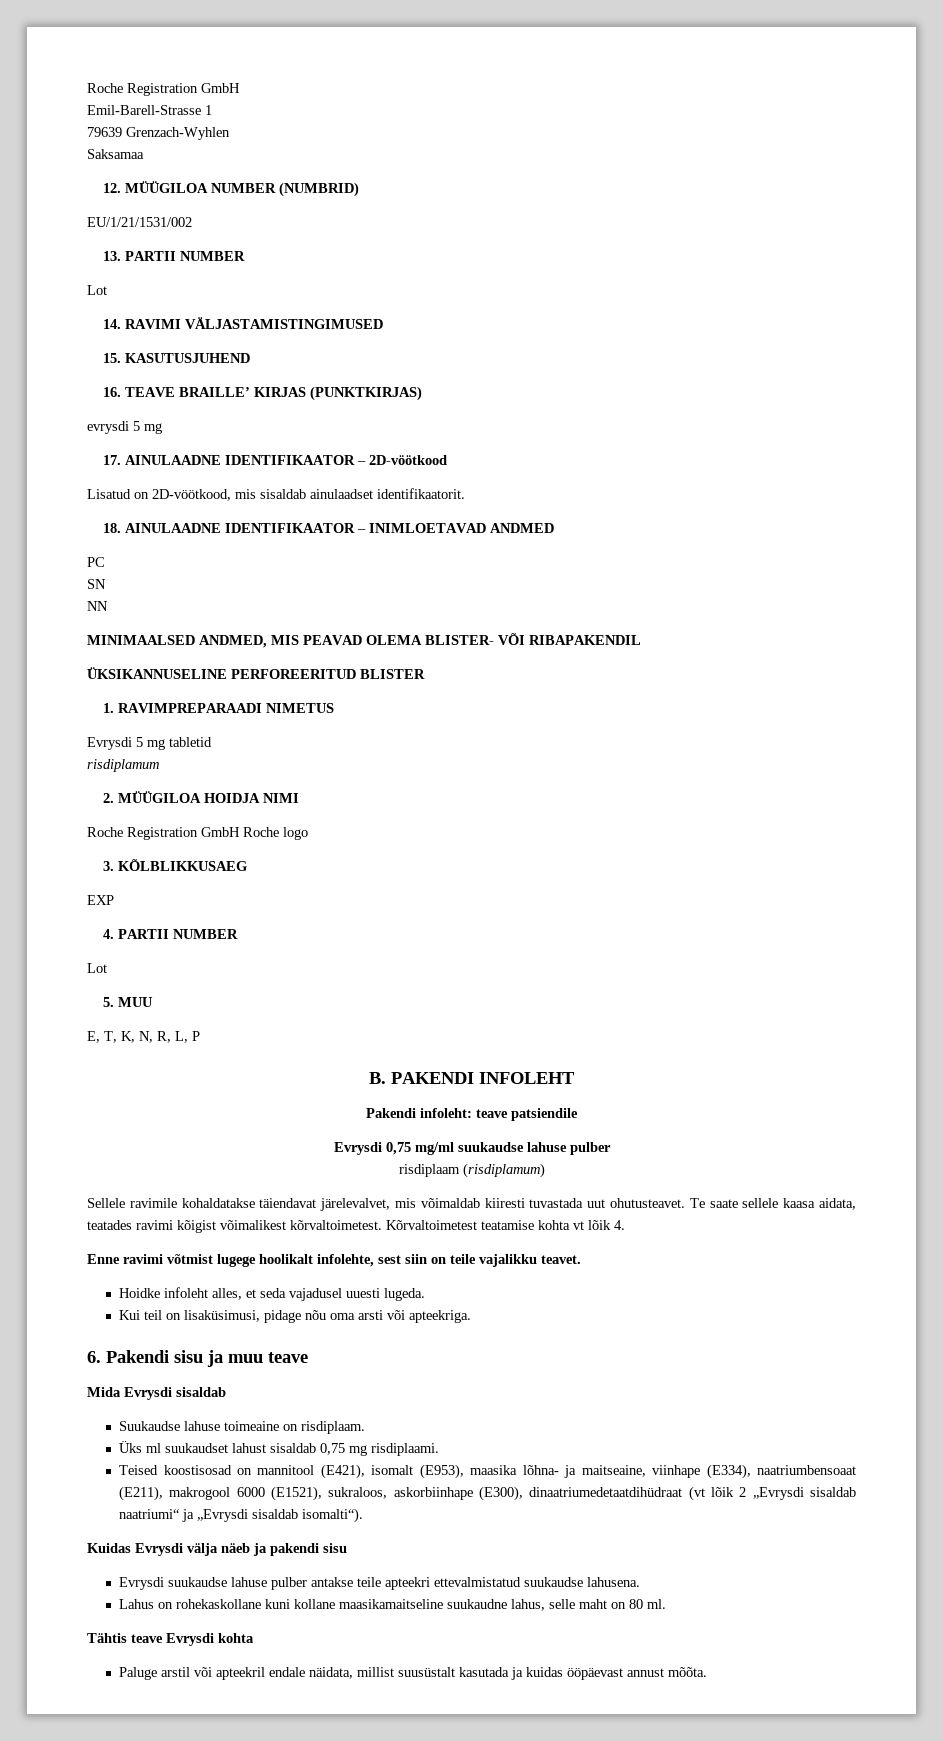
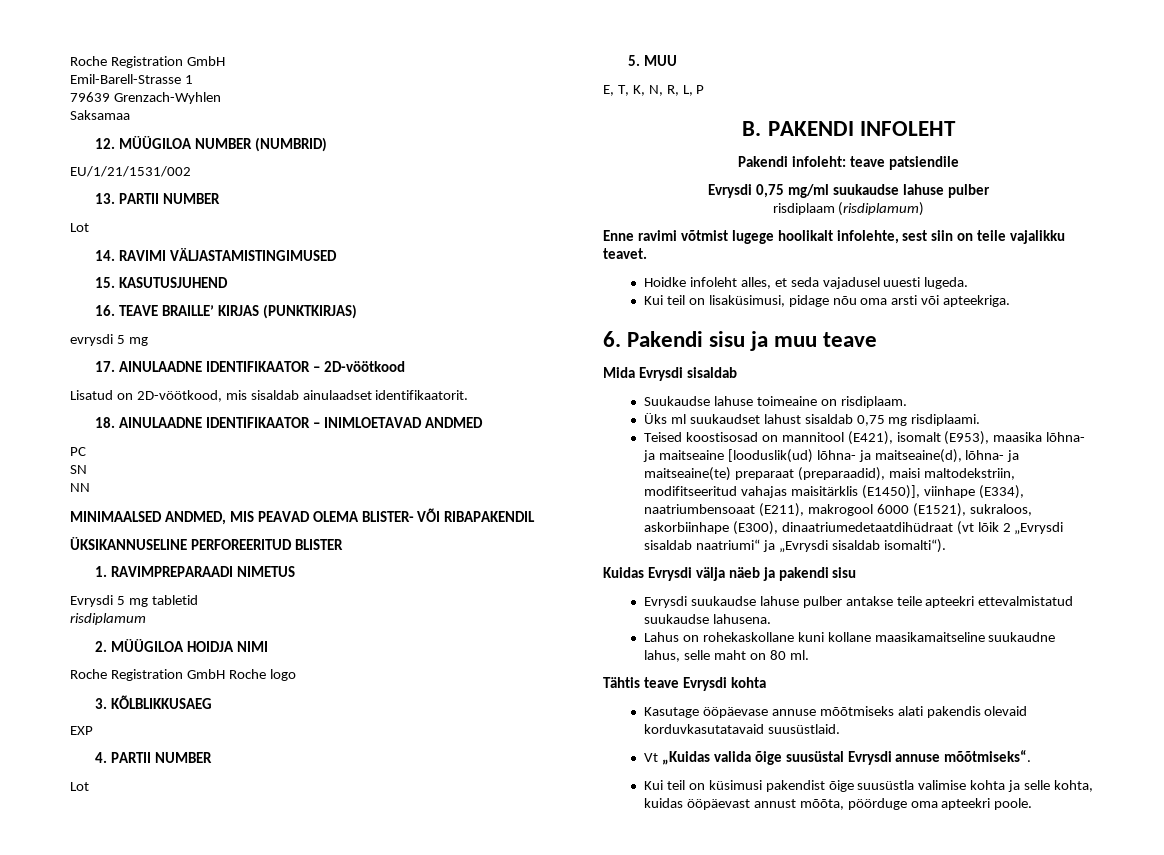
- Sellele ravimile kohaldatakse täiendavat järelevalvet, mis võimaldab kiiresti tuvastada uut ohutusteavet. Te saate sellele kaasa aidata, teatades ravimi kõigist võimalikest kõrvaltoimetest. Kõrvaltoimetest teatamise kohta vt lõik 4.
- Teised koostisosad on mannitool (E421), isomalt (E953), maasika lõhna- ja maitseaine, viinhape (E334), naatriumbensoaat (E211), makrogool 6000 (E1521), sukraloos, askorbiinhape (E300), dinaatriumedetaatdihüdraat (vt lõik 2 „Evrysdi sisaldab naatriumi“ ja „Evrysdi sisaldab isomalti“).
+ Teised koostisosad on mannitool (E421), isomalt (E953), maasika lõhna- ja maitseaine [looduslik(ud) lõhna- ja maitseaine(d), lõhna- ja maitseaine(te) preparaat (preparaadid), maisi maltodekstriin, modifitseeritud vahajas maisitärklis (E1450)], viinhape (E334), naatriumbensoaat (E211), makrogool 6000 (E1521), sukraloos, askorbiinhape (E300), dinaatriumedetaatdihüdraat (vt lõik 2 „Evrysdi sisaldab naatriumi“ ja „Evrysdi sisaldab isomalti“).
- Paluge arstil või apteekril endale näidata, millist suusüstalt kasutada ja kuidas ööpäevast annust mõõta.
+ Kasutage ööpäevase annuse mõõtmiseks alati pakendis olevaid korduvkasutatavaid suusüstlaid.
+ Vt „Kuidas valida õige suusüstal Evrysdi annuse mõõtmiseks“.
+ Kui teil on küsimusi pakendist õige suusüstla valimise kohta ja selle kohta, kuidas ööpäevast annust mõõta, pöörduge oma apteekri poole.

